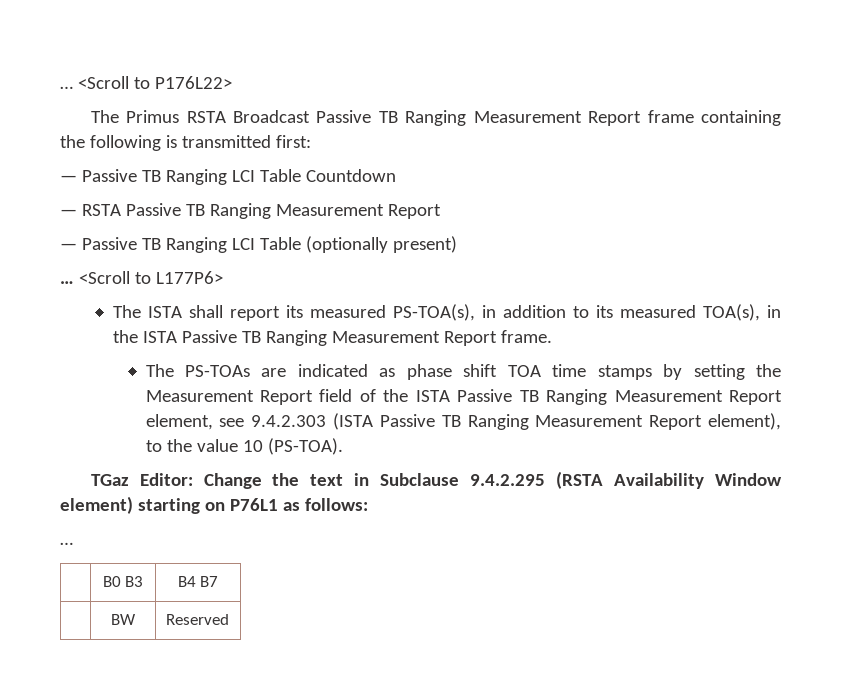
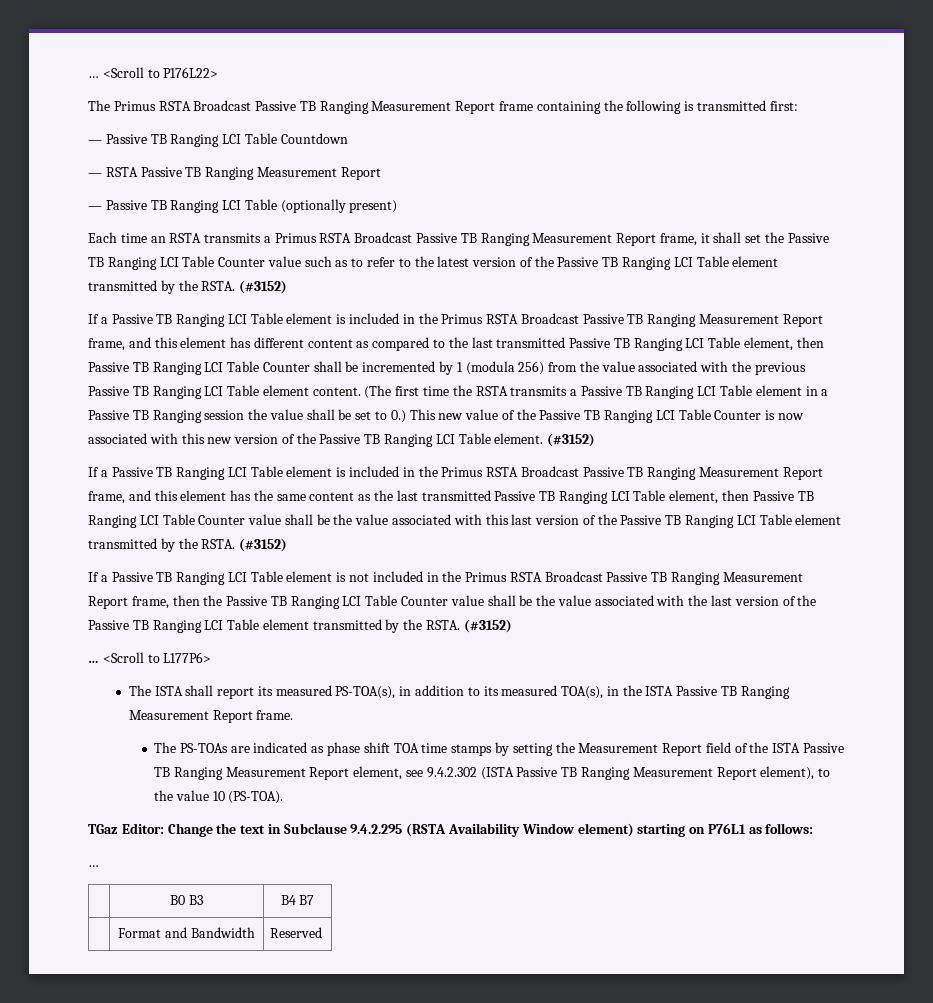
+ Each time an RSTA transmits a Primus RSTA Broadcast Passive TB Ranging Measurement Report frame, it shall set the Passive TB Ranging LCI Table Counter value such as to refer to the latest version of the Passive TB Ranging LCI Table element transmitted by the RSTA. (#3152)
+ If a Passive TB Ranging LCI Table element is included in the Primus RSTA Broadcast Passive TB Ranging Measurement Report frame, and this element has different content as compared to the last transmitted Passive TB Ranging LCI Table element, then Passive TB Ranging LCI Table Counter shall be incremented by 1 (modula 256) from the value associated with the previous Passive TB Ranging LCI Table element content. (The first time the RSTA transmits a Passive TB Ranging LCI Table element in a Passive TB Ranging session the value shall be set to 0.) This new value of the Passive TB Ranging LCI Table Counter is now associated with this new version of the Passive TB Ranging LCI Table element. (#3152)
+ If a Passive TB Ranging LCI Table element is included in the Primus RSTA Broadcast Passive TB Ranging Measurement Report frame, and this element has the same content as the last transmitted Passive TB Ranging LCI Table element, then Passive TB Ranging LCI Table Counter value shall be the value associated with this last version of the Passive TB Ranging LCI Table element transmitted by the RSTA. (#3152)
+ If a Passive TB Ranging LCI Table element is not included in the Primus RSTA Broadcast Passive TB Ranging Measurement Report frame, then the Passive TB Ranging LCI Table Counter value shall be the value associated with the last version of the Passive TB Ranging LCI Table element transmitted by the RSTA. (#3152)
- The PS-TOAs are indicated as phase shift TOA time stamps by setting the Measurement Report field of the ISTA Passive TB Ranging Measurement Report element, see 9.4.2.303 (ISTA Passive TB Ranging Measurement Report element), to the value 10 (PS-TOA).
+ The PS-TOAs are indicated as phase shift TOA time stamps by setting the Measurement Report field of the ISTA Passive TB Ranging Measurement Report element, see 9.4.2.302 (ISTA Passive TB Ranging Measurement Report element), to the value 10 (PS-TOA).
- | BW | Reserved
+ | Format and Bandwidth | Reserved

